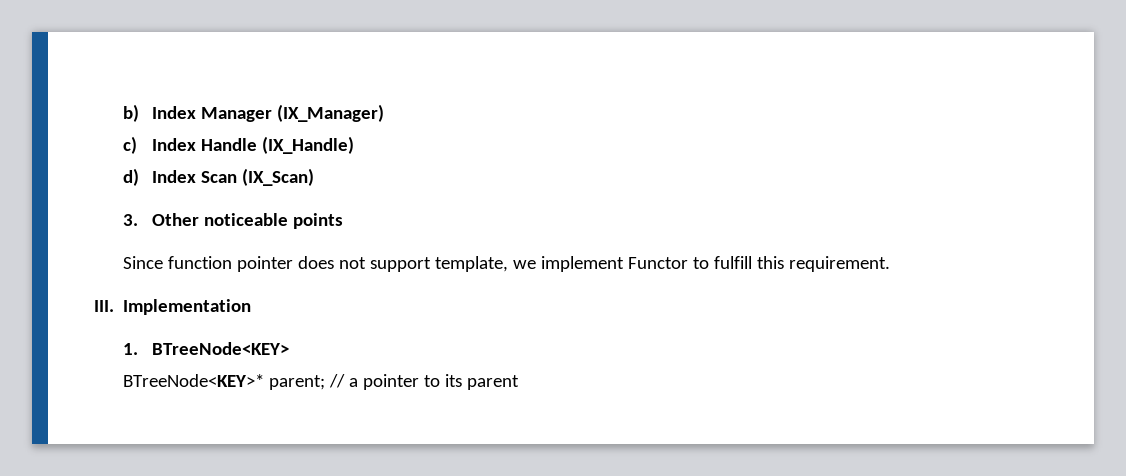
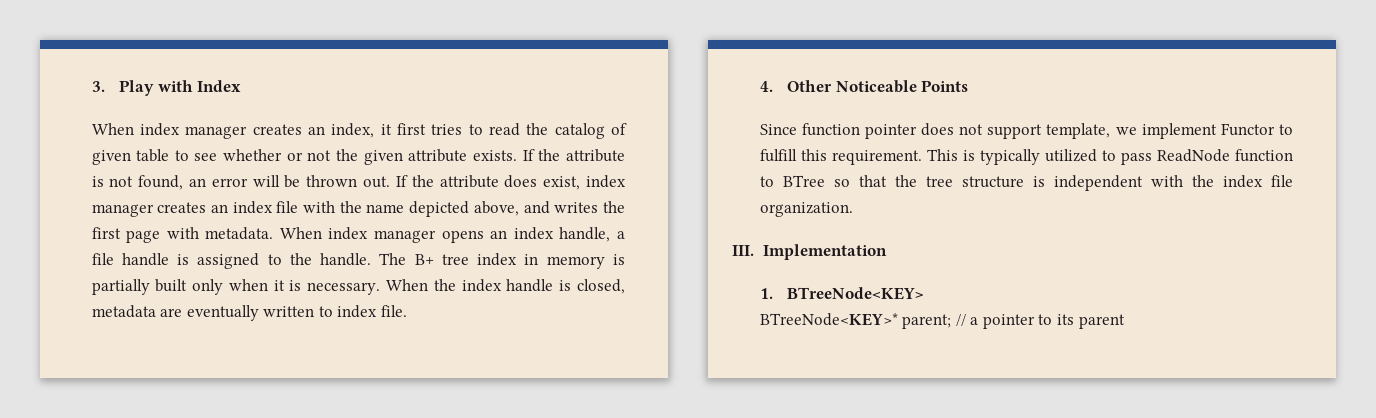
- b) Index Manager (IX_Manager)
- c) Index Handle (IX_Handle)
- d) Index Scan (IX_Scan)
- 3. Other noticeable points
+ 3. Play with Index
+ When index manager creates an index, it first tries to read the catalog of given table to see whether or not the given attribute exists. If the attribute is not found, an error will be thrown out. If the attribute does exist, index manager creates an index file with the name depicted above, and writes the first page with metadata. When index manager opens an index handle, a file handle is assigned to the handle. The B+ tree index in memory is partially built only when it is necessary. When the index handle is closed, metadata are eventually written to index file.
+ 4. Other Noticeable Points
+ This is typically utilized to pass ReadNode function to BTree so that the tree structure is independent with the index file organization.

